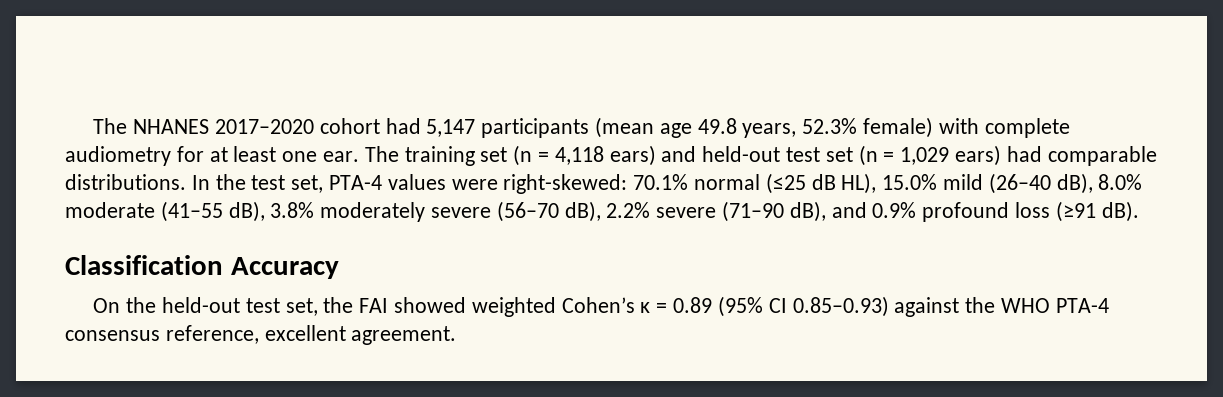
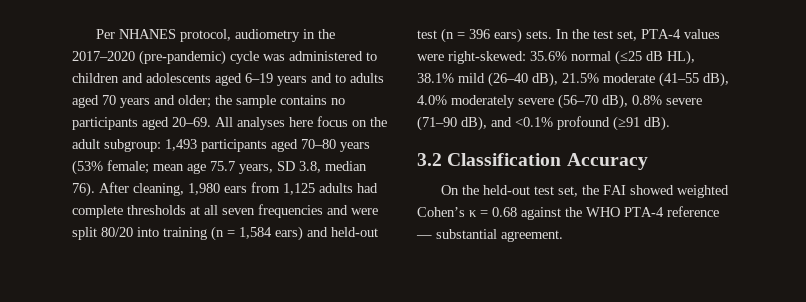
- The NHANES 2017–2020 cohort had 5,147 participants (mean age 49.8 years, 52.3% female) with complete audiometry for at least one ear. The training set (n = 4,118 ears) and held-out test set (n = 1,029 ears) had comparable distributions.
+ Per NHANES protocol, audiometry in the 2017–2020 (pre-pandemic) cycle was administered to children and adolescents aged 6–19 years and to adults aged 70 years and older; the sample contains no participants aged 20–69. All analyses here focus on the adult subgroup: 1,493 participants aged 70–80 years (53% female; mean age 75.7 years, SD 3.8, median 76). After cleaning, 1,980 ears from 1,125 adults had complete thresholds at all seven frequencies and were split 80/20 into training (n = 1,584 ears) and held-out test (n = 396 ears) sets.
- In the test set, PTA-4 values were right-skewed: 70.1% normal (≤25 dB HL), 15.0% mild (26–40 dB), 8.0% moderate (41–55 dB), 3.8% moderately severe (56–70 dB), 2.2% severe (71–90 dB), and 0.9% profound loss (≥91 dB).
+ In the test set, PTA-4 values were right-skewed: 35.6% normal (≤25 dB HL), 38.1% mild (26–40 dB), 21.5% moderate (41–55 dB), 4.0% moderately severe (56–70 dB), 0.8% severe (71–90 dB), and <0.1% profound (≥91 dB).
- Classification Accuracy
+ 3.2 Classification Accuracy
- On the held-out test set, the FAI showed weighted Cohen’s κ = 0.89 (95% CI 0.85–0.93) against the WHO PTA-4 consensus reference, excellent agreement.
+ On the held-out test set, the FAI showed weighted Cohen’s κ = 0.68 against the WHO PTA-4 reference — substantial agreement.

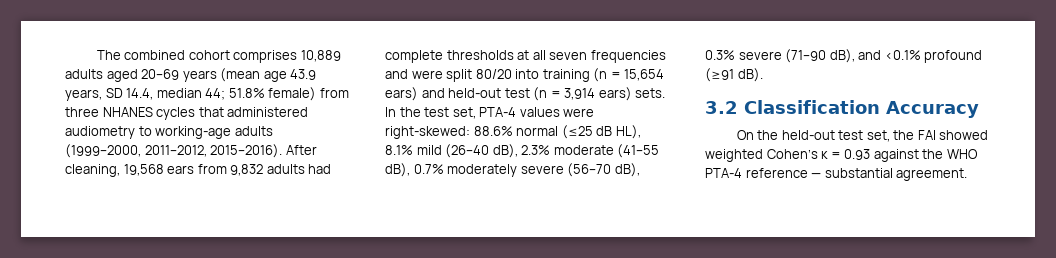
- Per NHANES protocol, audiometry in the 2017–2020 (pre-pandemic) cycle was administered to children and adolescents aged 6–19 years and to adults aged 70 years and older; the sample contains no participants aged 20–69. All analyses here focus on the adult subgroup: 1,493 participants aged 70–80 years (53% female; mean age 75.7 years, SD 3.8, median 76).
+ The combined cohort comprises 10,889 adults aged 20–69 years (mean age 43.9 years, SD 14.4, median 44; 51.8% female) from three NHANES cycles that administered audiometry to working-age adults (1999–2000, 2011–2012, 2015–2016).
- After cleaning, 1,980 ears from 1,125 adults had complete thresholds at all seven frequencies and were split 80/20 into training (n = 1,584 ears) and held-out test (n = 396 ears) sets.
+ After cleaning, 19,568 ears from 9,832 adults had complete thresholds at all seven frequencies and were split 80/20 into training (n = 15,654 ears) and held-out test (n = 3,914 ears) sets.
- In the test set, PTA-4 values were right-skewed: 35.6% normal (≤25 dB HL), 38.1% mild (26–40 dB), 21.5% moderate (41–55 dB), 4.0% moderately severe (56–70 dB), 0.8% severe (71–90 dB), and <0.1% profound (≥91 dB).
+ In the test set, PTA-4 values were right-skewed: 88.6% normal (≤25 dB HL), 8.1% mild (26–40 dB), 2.3% moderate (41–55 dB), 0.7% moderately severe (56–70 dB), 0.3% severe (71–90 dB), and <0.1% profound (≥91 dB).
- On the held-out test set, the FAI showed weighted Cohen’s κ = 0.68 against the WHO PTA-4 reference — substantial agreement.
+ On the held-out test set, the FAI showed weighted Cohen’s κ = 0.93 against the WHO PTA-4 reference — substantial agreement.

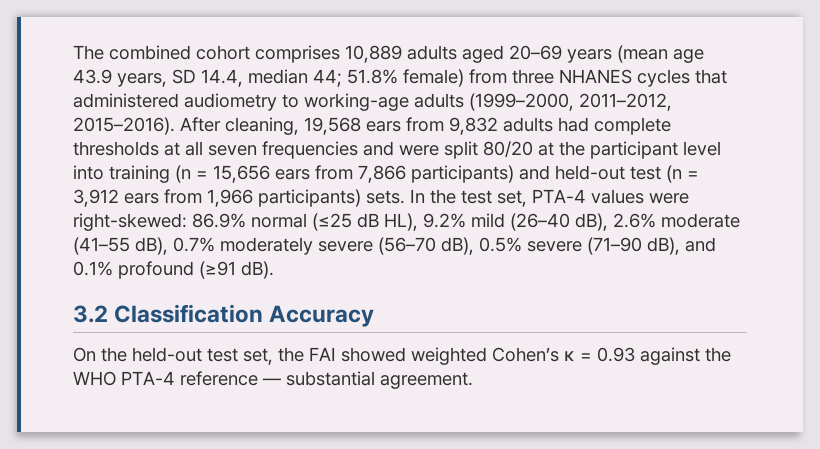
- After cleaning, 19,568 ears from 9,832 adults had complete thresholds at all seven frequencies and were split 80/20 into training (n = 15,654 ears) and held-out test (n = 3,914 ears) sets.
+ After cleaning, 19,568 ears from 9,832 adults had complete thresholds at all seven frequencies and were split 80/20 at the participant level into training (n = 15,656 ears from 7,866 participants) and held-out test (n = 3,912 ears from 1,966 participants) sets.
- In the test set, PTA-4 values were right-skewed: 88.6% normal (≤25 dB HL), 8.1% mild (26–40 dB), 2.3% moderate (41–55 dB), 0.7% moderately severe (56–70 dB), 0.3% severe (71–90 dB), and <0.1% profound (≥91 dB).
+ In the test set, PTA-4 values were right-skewed: 86.9% normal (≤25 dB HL), 9.2% mild (26–40 dB), 2.6% moderate (41–55 dB), 0.7% moderately severe (56–70 dB), 0.5% severe (71–90 dB), and 0.1% profound (≥91 dB).

